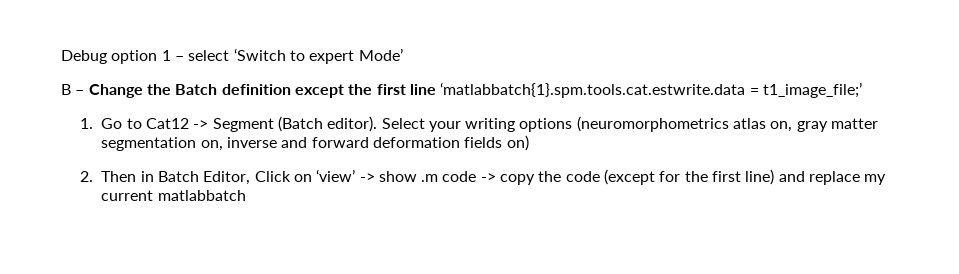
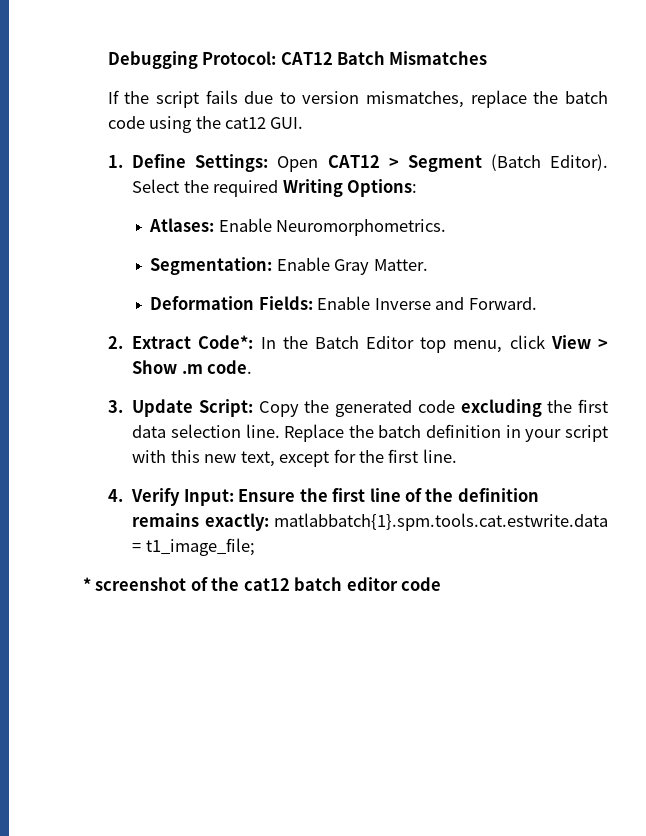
- Debug option 1 – select ‘Switch to expert Mode’
- B – Change the Batch definition except the first line ‘matlabbatch{1}.spm.tools.cat.estwrite.data = t1_image_file;’
- 1. Go to Cat12 -> Segment (Batch editor). Select your writing options (neuromorphometrics atlas on, gray matter segmentation on, inverse and forward deformation fields on)
- 2. Then in Batch Editor, Click on ‘view’ -> show .m code -> copy the code (except for the first line) and replace my current matlabbatch
+ Debugging Protocol: CAT12 Batch Mismatches
+ If the script fails due to version mismatches, replace the batch code using the cat12 GUI.
+ 1. Define Settings: Open CAT12 > Segment (Batch Editor). Select the required Writing Options:
+ Atlases: Enable Neuromorphometrics.
+ Segmentation: Enable Gray Matter.
+ Deformation Fields: Enable Inverse and Forward.
+ 2. Extract Code*: In the Batch Editor top menu, click View > Show .m code.
+ 3. Update Script: Copy the generated code excluding the first data selection line. Replace the batch definition in your script with this new text, except for the first line.
+ 4. Verify Input: Ensure the first line of the definition remains exactly: matlabbatch{1}.spm.tools.cat.estwrite.data = t1_image_file;
+ * screenshot of the cat12 batch editor code

